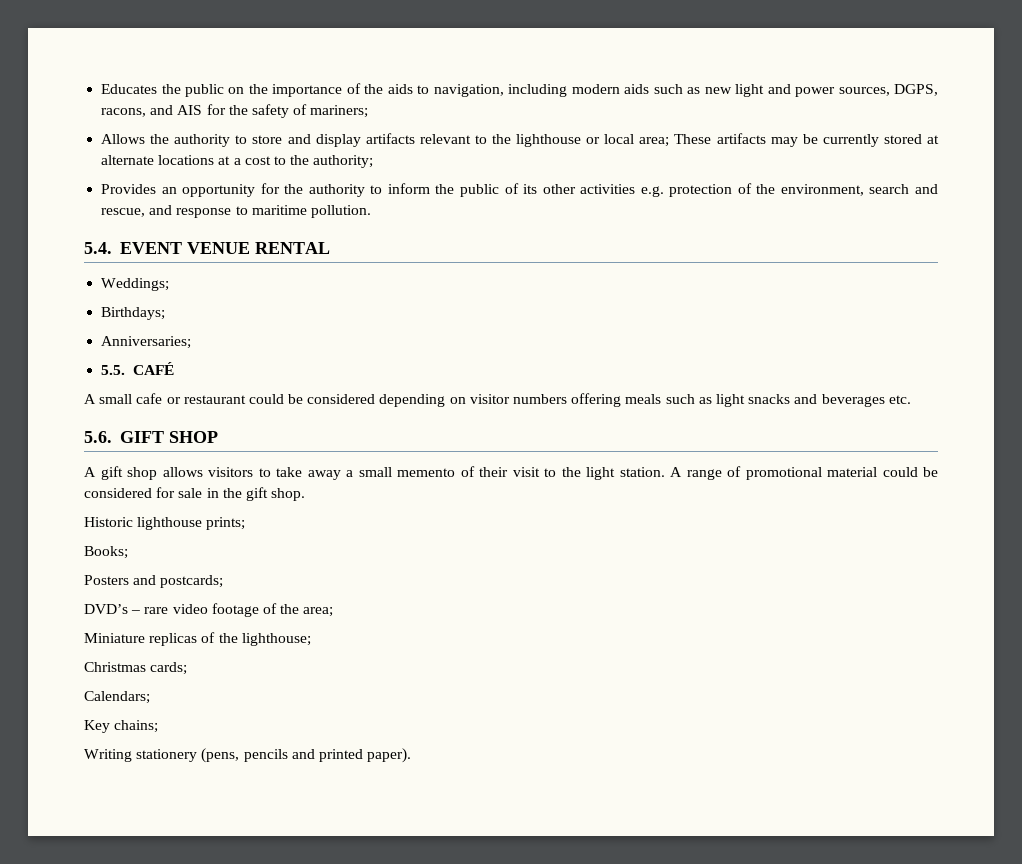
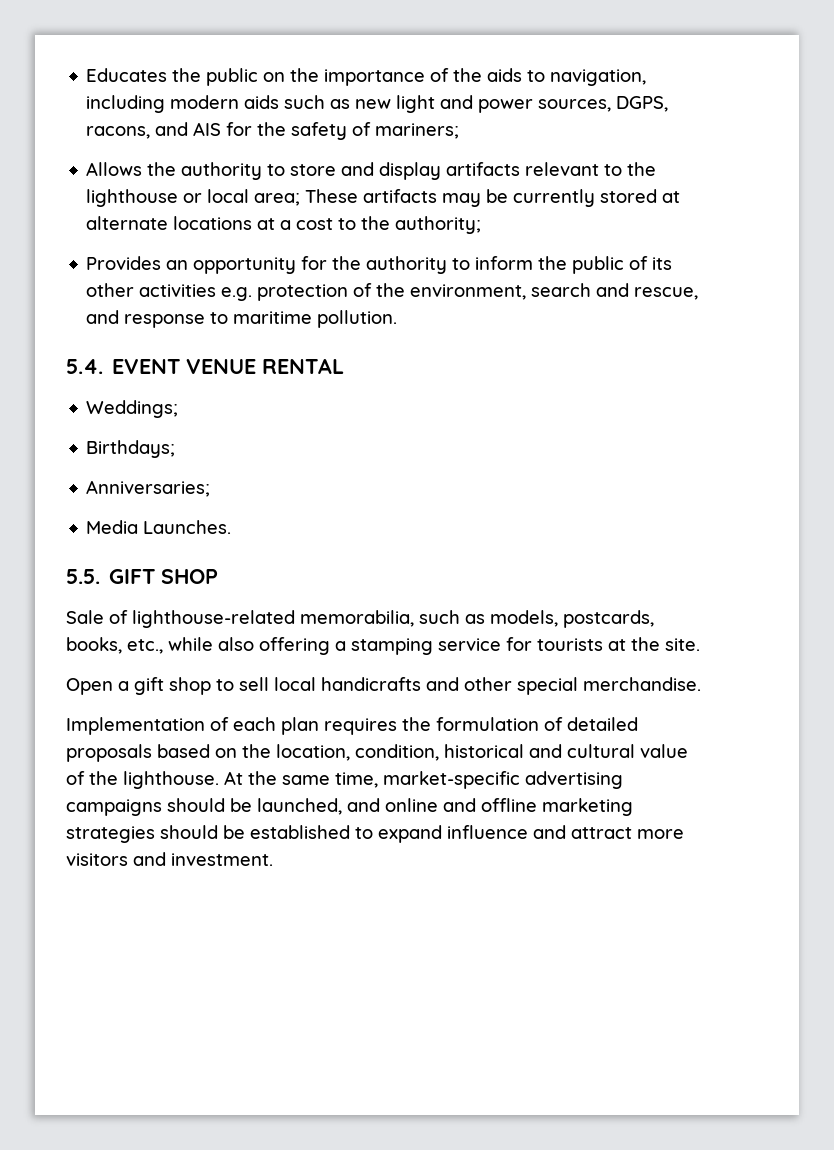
- 5.5. CAFÉ
- A small cafe or restaurant could be considered depending on visitor numbers offering meals such as light snacks and beverages etc.
- 5.6. GIFT SHOP
- A gift shop allows visitors to take away a small memento of their visit to the light station. A range of promotional material could be considered for sale in the gift shop.
- Historic lighthouse prints;
- Books;
- Posters and postcards;
- DVD’s – rare video footage of the area;
- Miniature replicas of the lighthouse;
- Christmas cards;
- Calendars;
- Key chains;
- Writing stationery (pens, pencils and printed paper).
+ Media Launches.
+ 5.5. GIFT SHOP
+ Sale of lighthouse-related memorabilia, such as models, postcards, books, etc., while also offering a stamping service for tourists at the site.
+ Open a gift shop to sell local handicrafts and other special merchandise.
+ Implementation of each plan requires the formulation of detailed proposals based on the location, condition, historical and cultural value of the lighthouse. At the same time, market-specific advertising campaigns should be launched, and online and offline marketing strategies should be established to expand influence and attract more visitors and investment.

